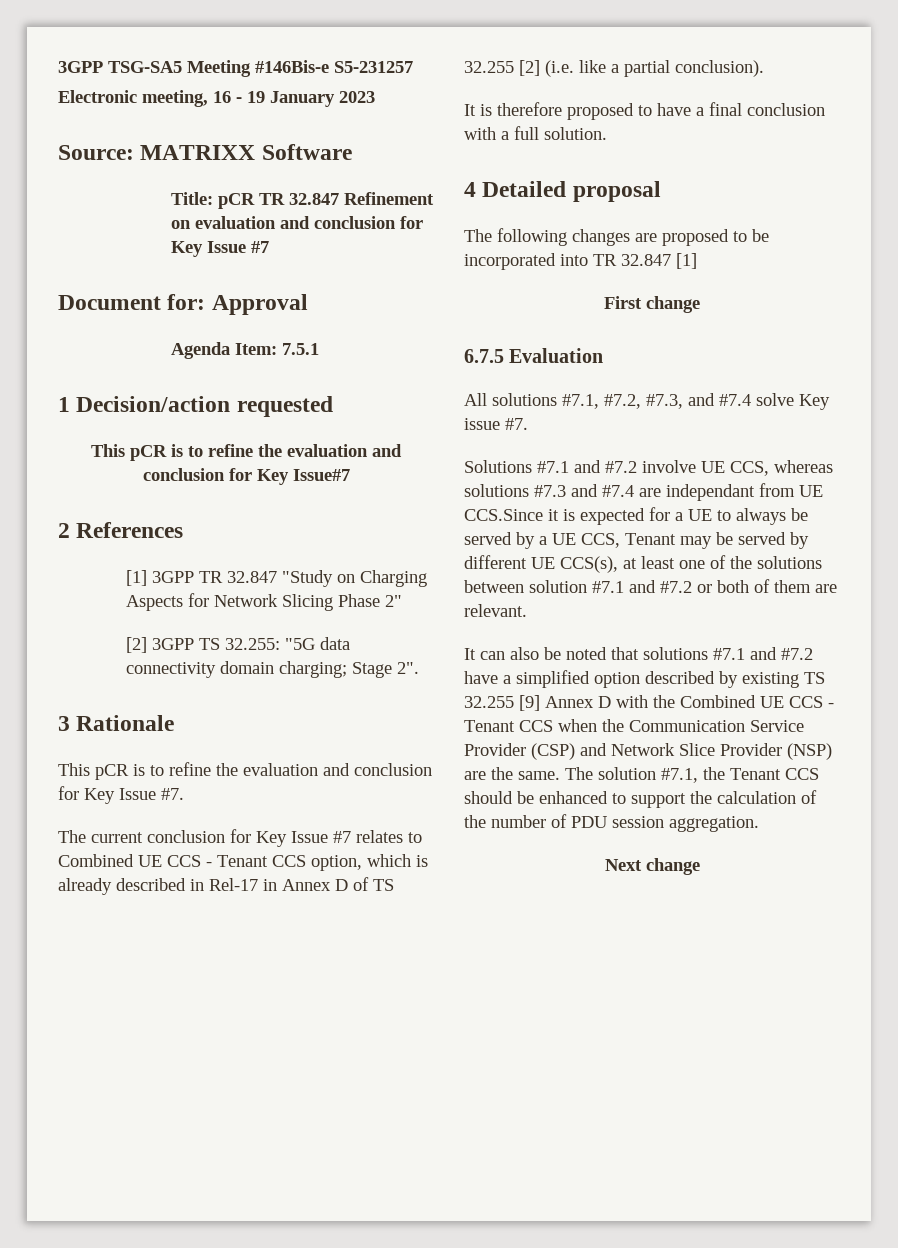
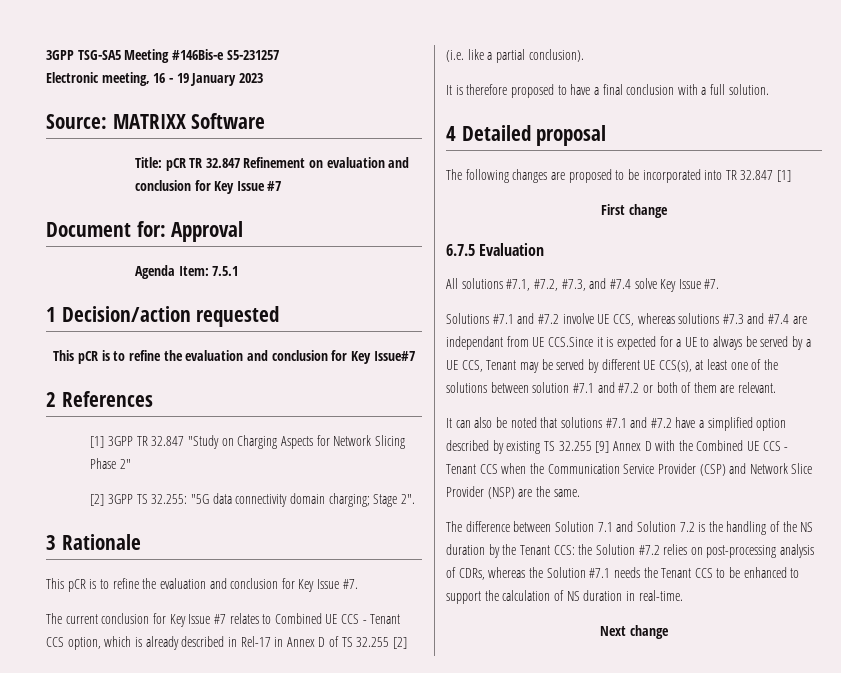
- All solutions #7.1, #7.2, #7.3, and #7.4 solve Key issue #7.
+ All solutions #7.1, #7.2, #7.3, and #7.4 solve Key Issue #7.
- It can also be noted that solutions #7.1 and #7.2 have a simplified option described by existing TS 32.255 [9] Annex D with the Combined UE CCS - Tenant CCS when the Communication Service Provider (CSP) and Network Slice Provider (NSP) are the same. The solution #7.1, the Tenant CCS should be enhanced to support the calculation of the number of PDU session aggregation.
+ It can also be noted that solutions #7.1 and #7.2 have a simplified option described by existing TS 32.255 [9] Annex D with the Combined UE CCS - Tenant CCS when the Communication Service Provider (CSP) and Network Slice Provider (NSP) are the same.
+ The difference between Solution 7.1 and Solution 7.2 is the handling of the NS duration by the Tenant CCS: the Solution #7.2 relies on post-processing analysis of CDRs, whereas the Solution #7.1 needs the Tenant CCS to be enhanced to support the calculation of NS duration in real-time.

